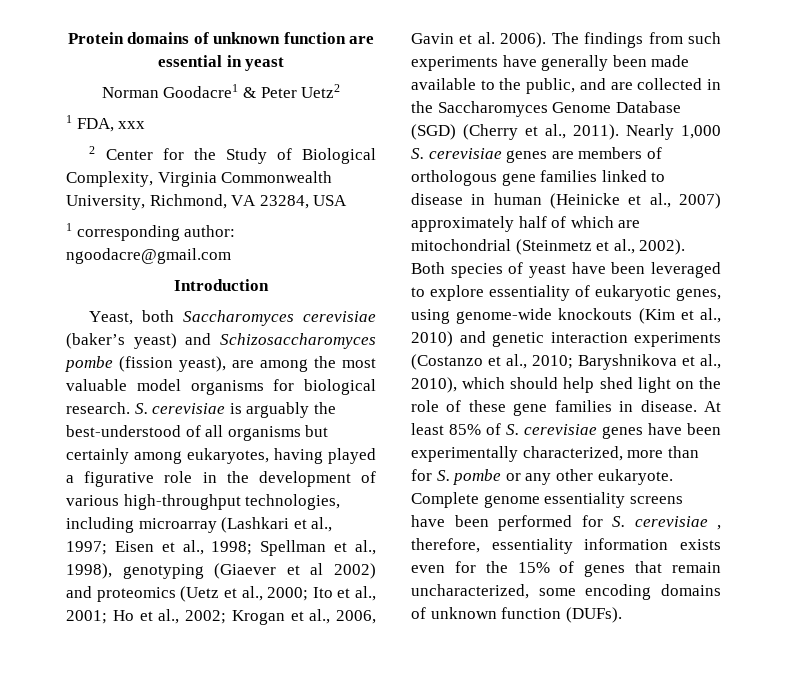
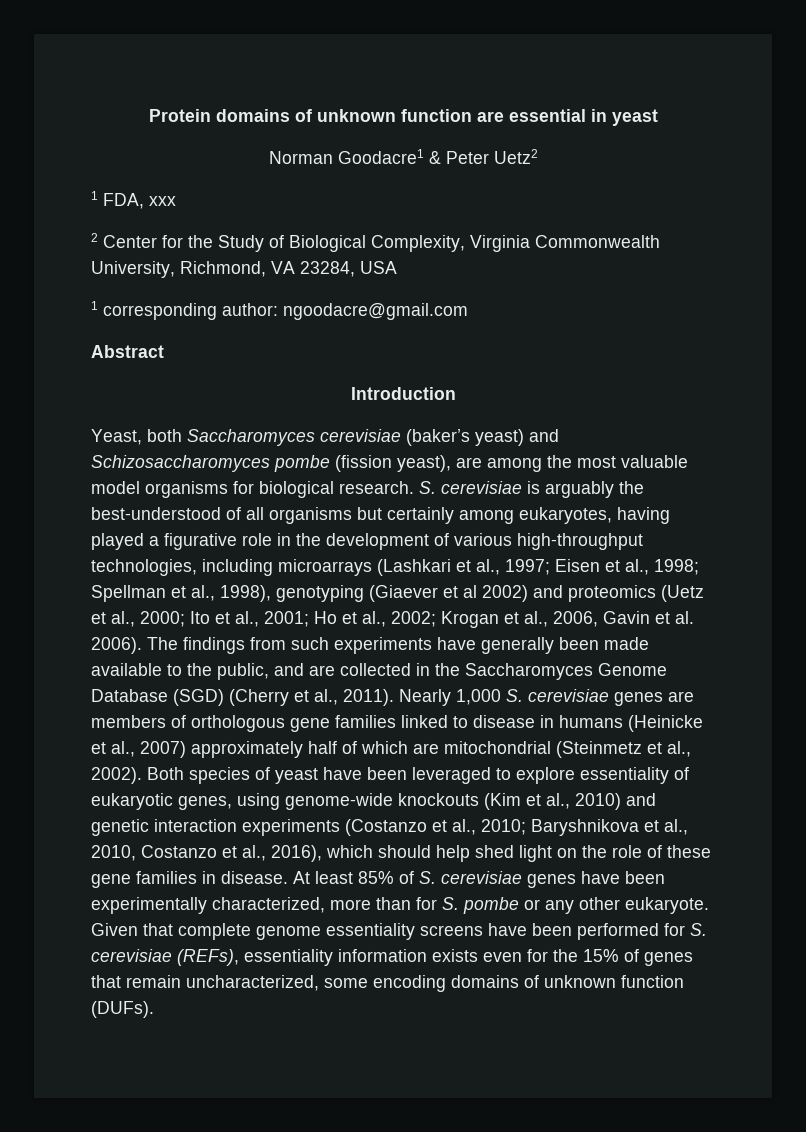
+ Abstract
- S. cerevisiae is arguably the best-understood of all organisms but certainly among eukaryotes, having played a figurative role in the development of various high-throughput technologies, including microarray (Lashkari et al., 1997;
+ S. cerevisiae is arguably the best-understood of all organisms but certainly among eukaryotes, having played a figurative role in the development of various high-throughput technologies, including microarrays (Lashkari et al., 1997;
- Nearly 1,000 S. cerevisiae genes are members of orthologous gene families linked to disease in human (Heinicke et al., 2007) approximately half of which are mitochondrial (Steinmetz et al., 2002).
+ Nearly 1,000 S. cerevisiae genes are members of orthologous gene families linked to disease in humans (Heinicke et al., 2007) approximately half of which are mitochondrial (Steinmetz et al., 2002).
- Both species of yeast have been leveraged to explore essentiality of eukaryotic genes, using genome-wide knockouts (Kim et al., 2010) and genetic interaction experiments (Costanzo et al., 2010; Baryshnikova et al., 2010), which should help shed light on the role of these gene families in disease.
+ Both species of yeast have been leveraged to explore essentiality of eukaryotic genes, using genome-wide knockouts (Kim et al., 2010) and genetic interaction experiments (Costanzo et al., 2010; Baryshnikova et al., 2010, Costanzo et al., 2016), which should help shed light on the role of these gene families in disease.
- Complete genome essentiality screens have been performed for S. cerevisiae , therefore, essentiality information exists even for the 15% of genes that remain uncharacterized, some encoding domains of unknown function (DUFs).
+ Given that complete genome essentiality screens have been performed for S. cerevisiae (REFs), essentiality information exists even for the 15% of genes that remain uncharacterized, some encoding domains of unknown function (DUFs).

